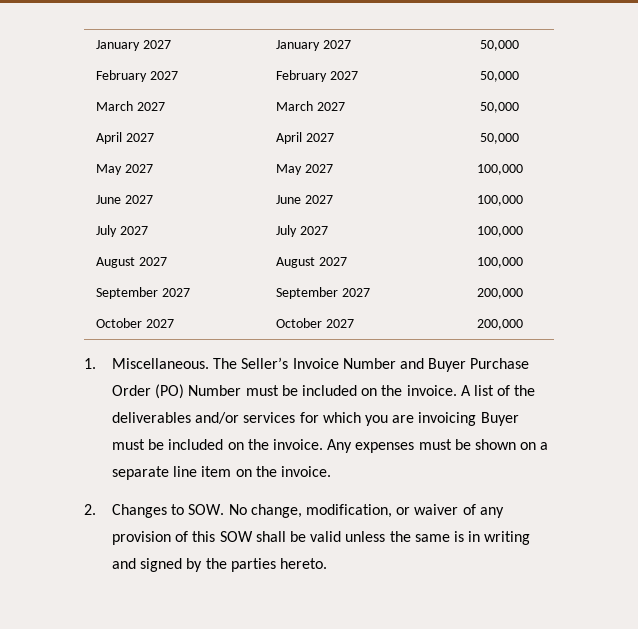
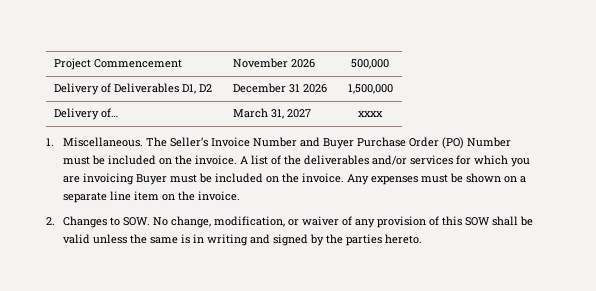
- January 2027 | January 2027 | 50,000
- February 2027 | February 2027 | 50,000
- March 2027 | March 2027 | 50,000
- April 2027 | April 2027 | 50,000
- May 2027 | May 2027 | 100,000
- June 2027 | June 2027 | 100,000
- July 2027 | July 2027 | 100,000
- August 2027 | August 2027 | 100,000
- September 2027 | September 2027 | 200,000
- October 2027 | October 2027 | 200,000
+ Project Commencement | November 2026 | 500,000
+ Delivery of Deliverables D1, D2 | December 31 2026 | 1,500,000
+ Delivery of… | March 31, 2027 | xxxx

